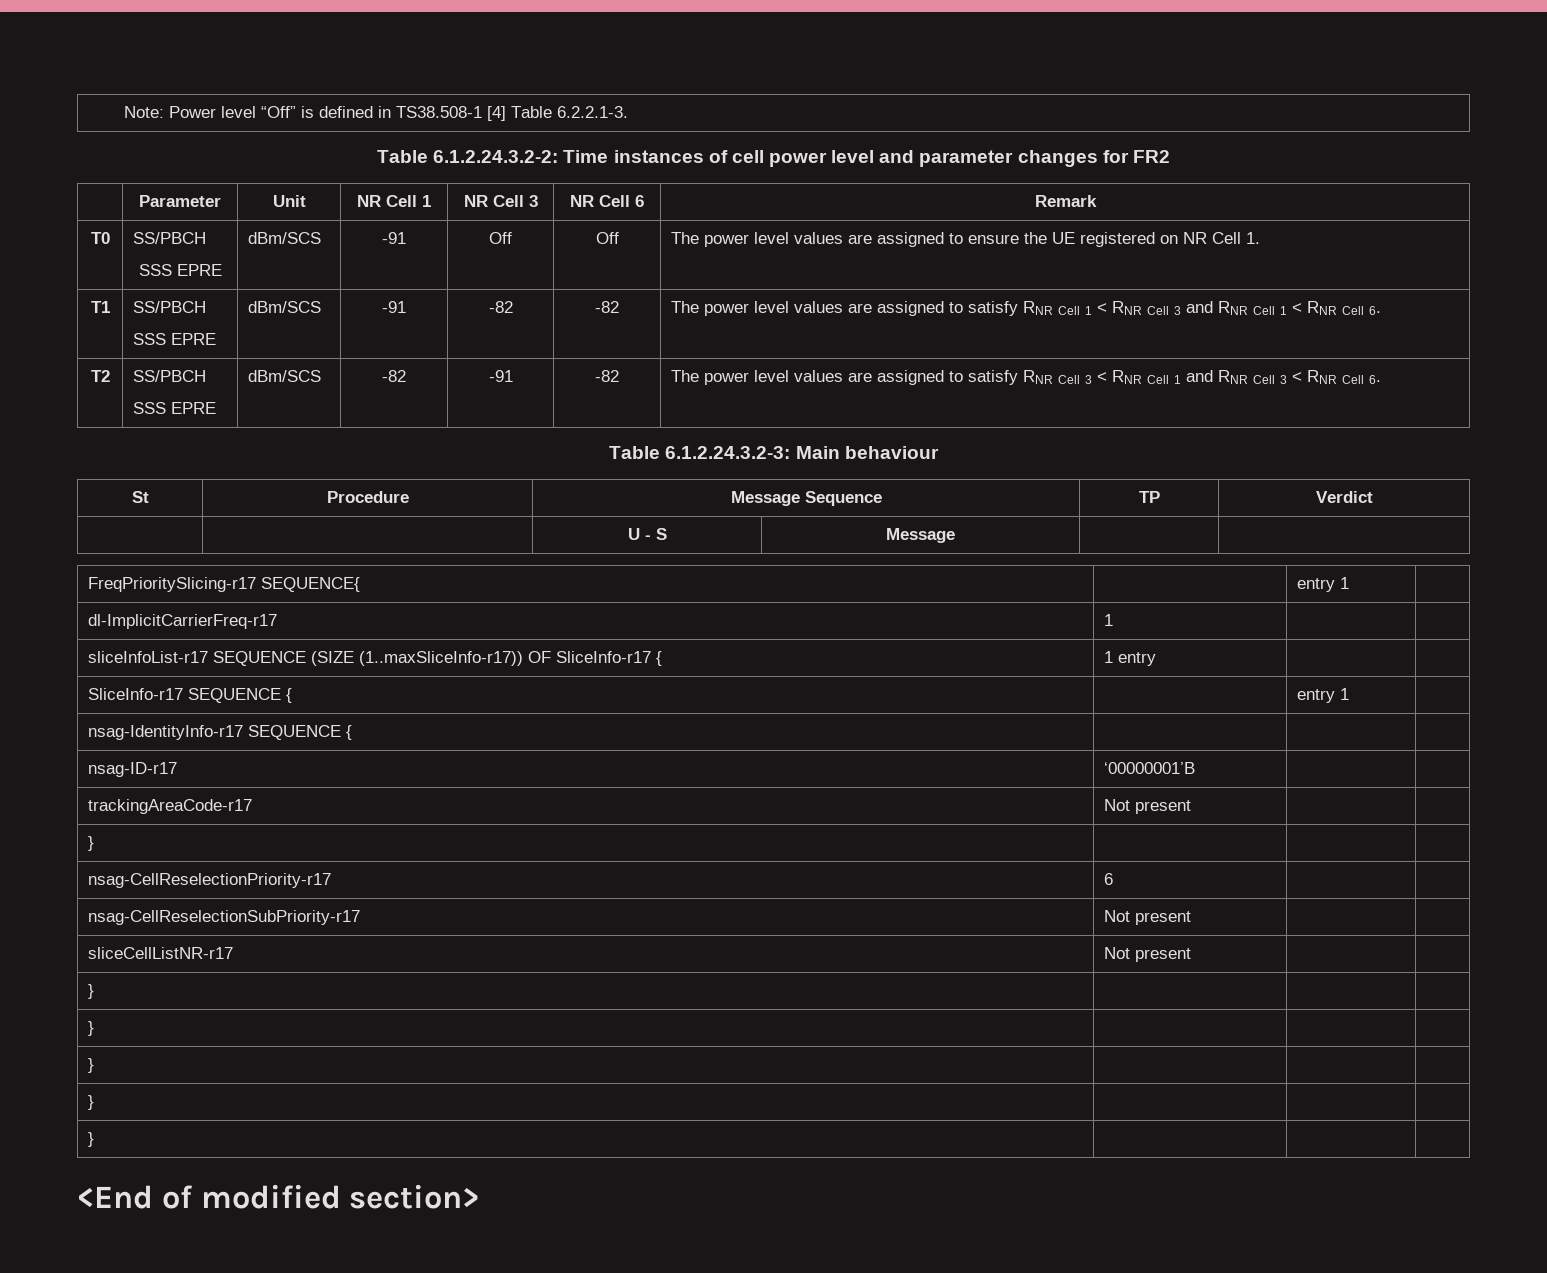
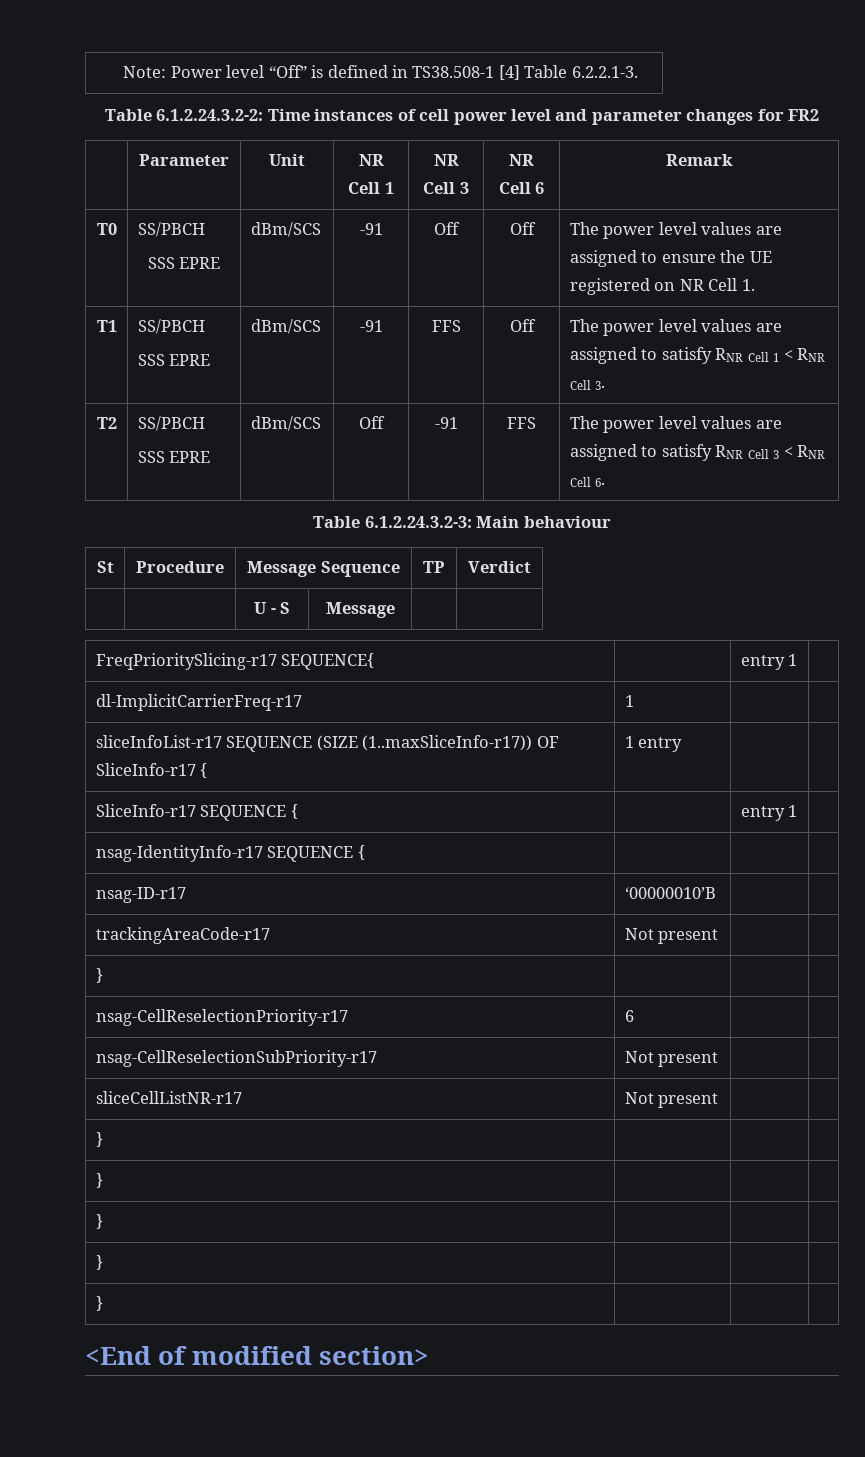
  T1 | SS/PBCH
- SSS EPRE | dBm/SCS | -91 | -82 | -82 | The power level values are assigned to satisfy RNR Cell 1 < RNR Cell 3 and RNR Cell 1 < RNR Cell 6.
+ SSS EPRE | dBm/SCS | -91 | FFS | Off | The power level values are assigned to satisfy RNR Cell 1 < RNR Cell 3.
  T2 | SS/PBCH
- SSS EPRE | dBm/SCS | -82 | -91 | -82 | The power level values are assigned to satisfy RNR Cell 3 < RNR Cell 1 and RNR Cell 3 < RNR Cell 6.
+ SSS EPRE | dBm/SCS | Off | -91 | FFS | The power level values are assigned to satisfy RNR Cell 3 < RNR Cell 6.
- nsag-ID-r17 | ‘00000001’B | |
+ nsag-ID-r17 | ‘00000010’B | |

